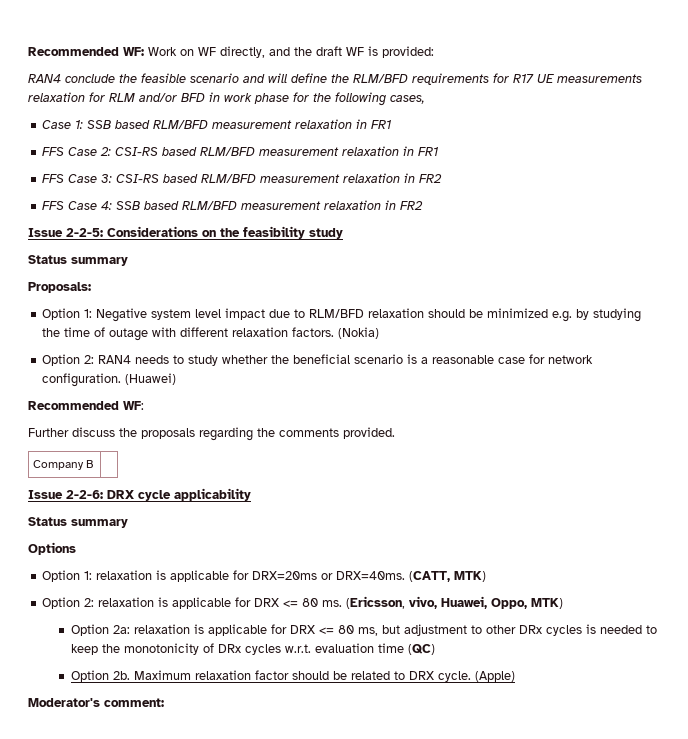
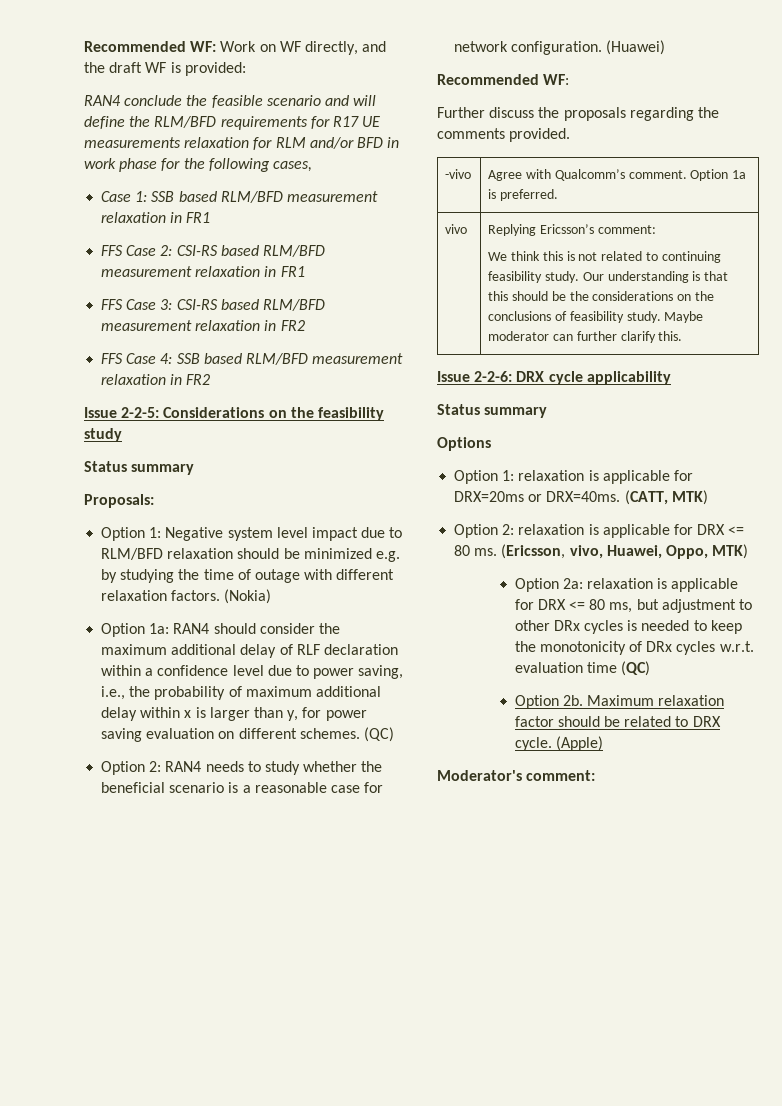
+ Option 1a: RAN4 should consider the maximum additional delay of RLF declaration within a confidence level due to power saving, i.e., the probability of maximum additional delay within x is larger than y, for power saving evaluation on different schemes. (QC)
- Company B |
+ -vivo | Agree with Qualcomm’s comment. Option 1a is preferred.
+ vivo | Replying Ericsson’s comment:
+ We think this is not related to continuing feasibility study. Our understanding is that this should be the considerations on the conclusions of feasibility study. Maybe moderator can further clarify this.

